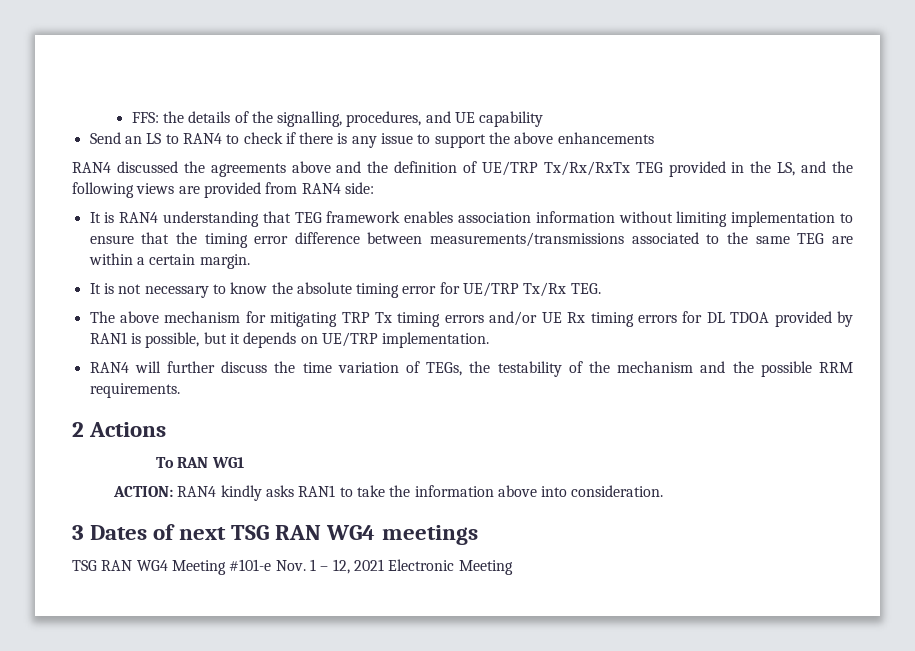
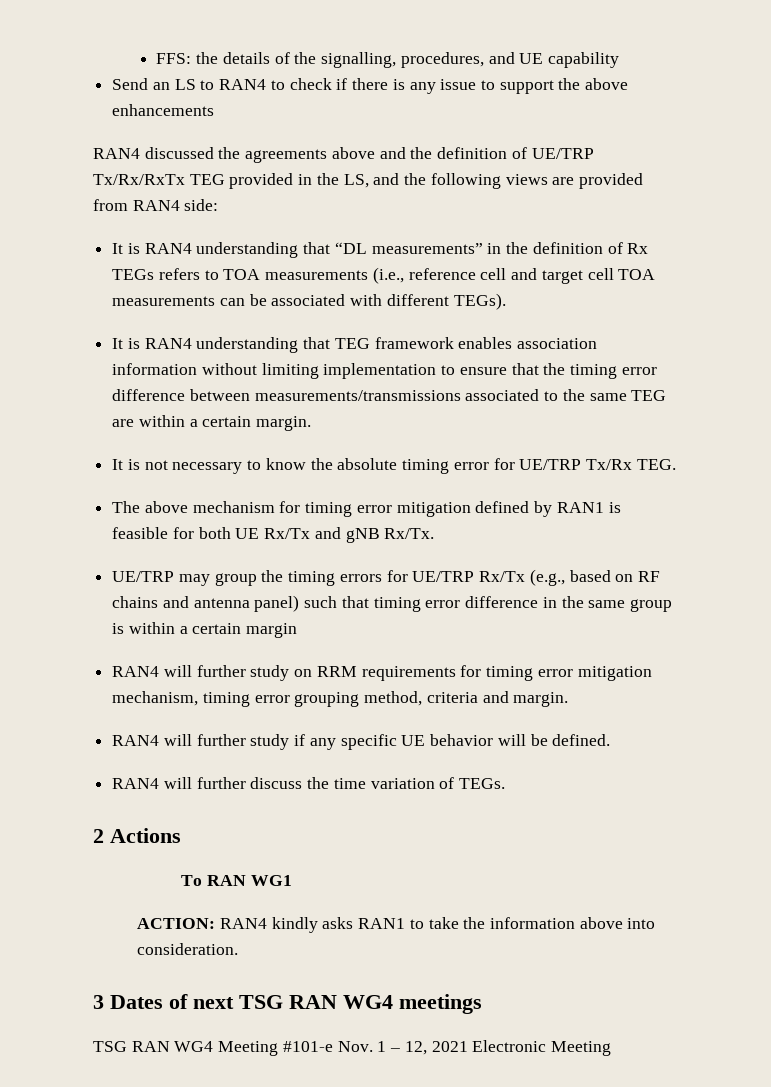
+ It is RAN4 understanding that “DL measurements” in the definition of Rx TEGs refers to TOA measurements (i.e., reference cell and target cell TOA measurements can be associated with different TEGs).
- The above mechanism for mitigating TRP Tx timing errors and/or UE Rx timing errors for DL TDOA provided by RAN1 is possible, but it depends on UE/TRP implementation.
+ The above mechanism for timing error mitigation defined by RAN1 is feasible for both UE Rx/Tx and gNB Rx/Tx.
+ UE/TRP may group the timing errors for UE/TRP Rx/Tx (e.g., based on RF chains and antenna panel) such that timing error difference in the same group is within a certain margin
+ RAN4 will further study on RRM requirements for timing error mitigation mechanism, timing error grouping method, criteria and margin.
+ RAN4 will further study if any specific UE behavior will be defined.
- RAN4 will further discuss the time variation of TEGs, the testability of the mechanism and the possible RRM requirements.
+ RAN4 will further discuss the time variation of TEGs.

